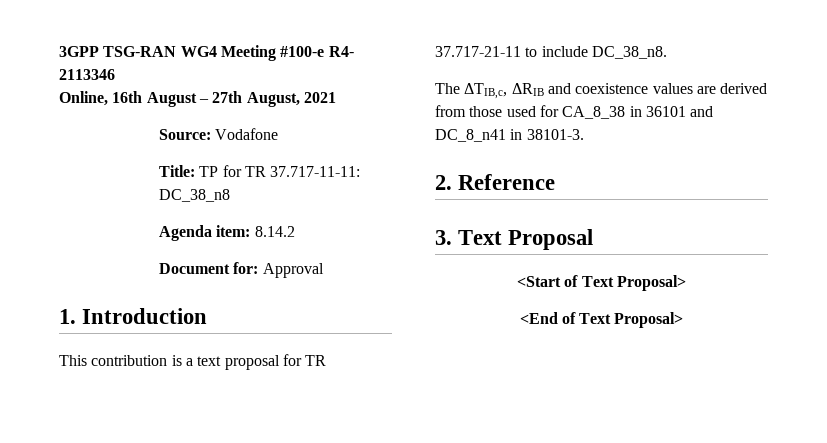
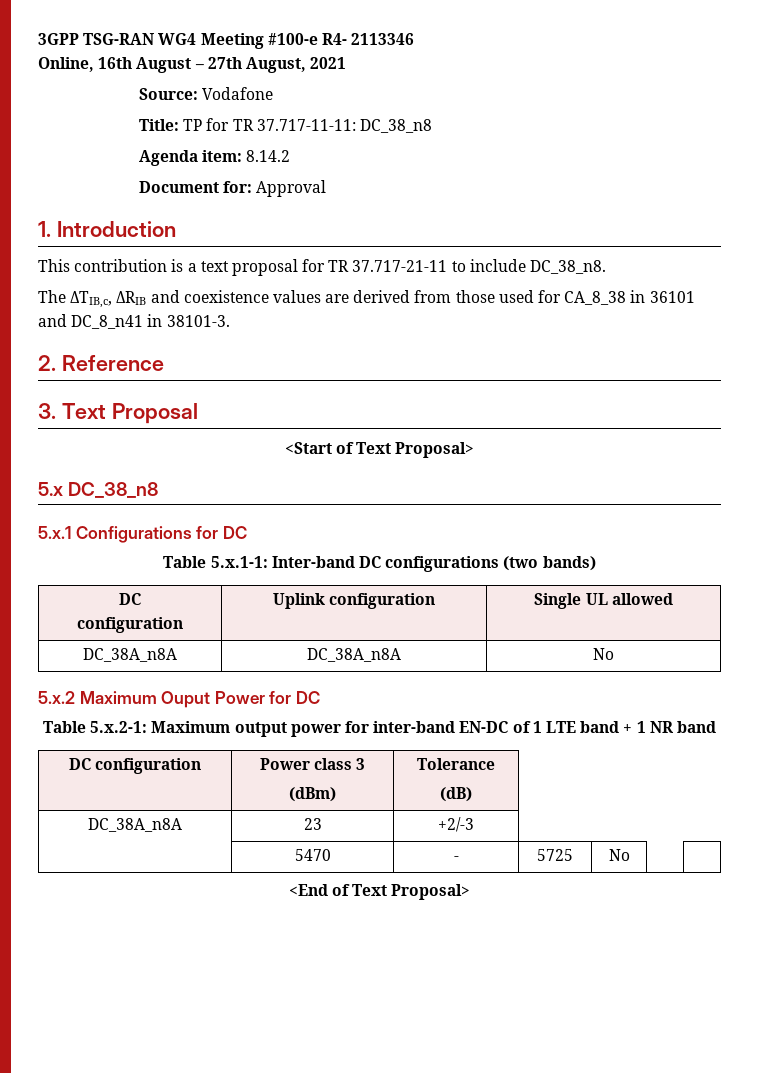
+ 5.x DC_38_n8
+ 5.x.1 Configurations for DC
+ Table 5.x.1-1: Inter-band DC configurations (two bands)
+ DC
+ configuration | Uplink configuration | Single UL allowed
+ DC_38A_n8A | DC_38A_n8A | No
+ 5.x.2 Maximum Ouput Power for DC
+ Table 5.x.2-1: Maximum output power for inter-band EN-DC of 1 LTE band + 1 NR band
+ DC configuration | Power class 3
+ (dBm) | Tolerance
+ (dB)
+ DC_38A_n8A | 23 | +2/-3
+ | 5470 | - | 5725 | No | |

